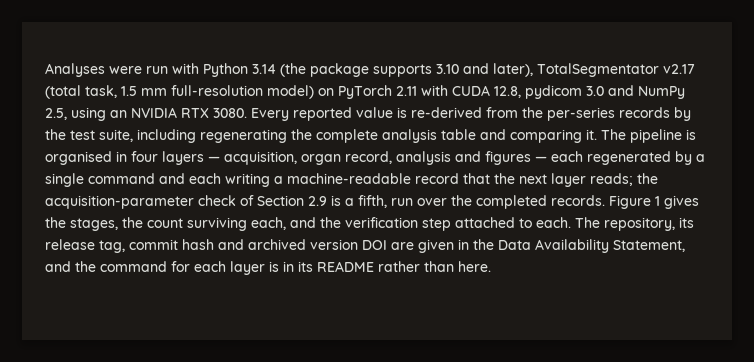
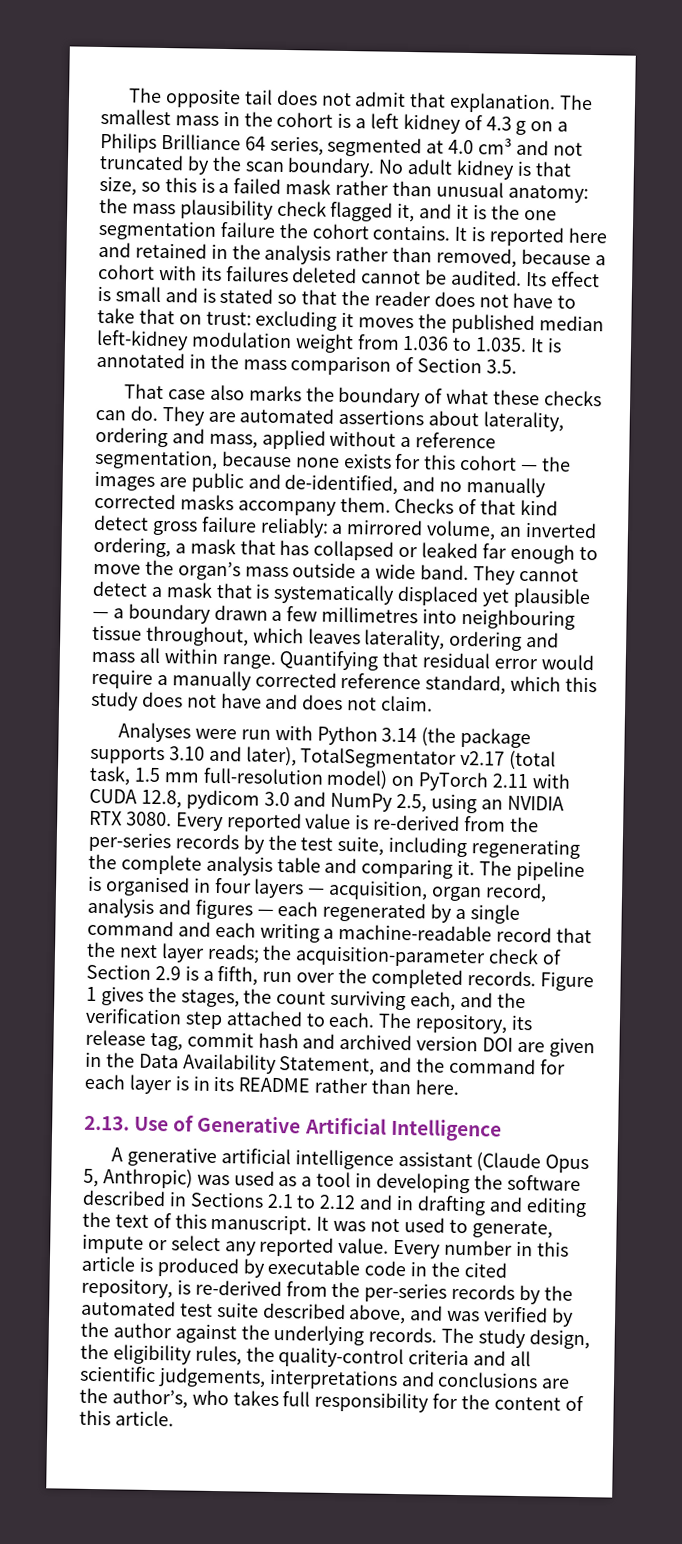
+ The opposite tail does not admit that explanation. The smallest mass in the cohort is a left kidney of 4.3 g on a Philips Brilliance 64 series, segmented at 4.0 cm³ and not truncated by the scan boundary. No adult kidney is that size, so this is a failed mask rather than unusual anatomy: the mass plausibility check flagged it, and it is the one segmentation failure the cohort contains. It is reported here and retained in the analysis rather than removed, because a cohort with its failures deleted cannot be audited. Its effect is small and is stated so that the reader does not have to take that on trust: excluding it moves the published median left-kidney modulation weight from 1.036 to 1.035. It is annotated in the mass comparison of Section 3.5.
+ That case also marks the boundary of what these checks can do. They are automated assertions about laterality, ordering and mass, applied without a reference segmentation, because none exists for this cohort — the images are public and de-identified, and no manually corrected masks accompany them. Checks of that kind detect gross failure reliably: a mirrored volume, an inverted ordering, a mask that has collapsed or leaked far enough to move the organ’s mass outside a wide band. They cannot detect a mask that is systematically displaced yet plausible — a boundary drawn a few millimetres into neighbouring tissue throughout, which leaves laterality, ordering and mass all within range. Quantifying that residual error would require a manually corrected reference standard, which this study does not have and does not claim.
+ 2.13. Use of Generative Artificial Intelligence
+ A generative artificial intelligence assistant (Claude Opus 5, Anthropic) was used as a tool in developing the software described in Sections 2.1 to 2.12 and in drafting and editing the text of this manuscript. It was not used to generate, impute or select any reported value. Every number in this article is produced by executable code in the cited repository, is re-derived from the per-series records by the automated test suite described above, and was verified by the author against the underlying records. The study design, the eligibility rules, the quality-control criteria and all scientific judgements, interpretations and conclusions are the author’s, who takes full responsibility for the content of this article.

